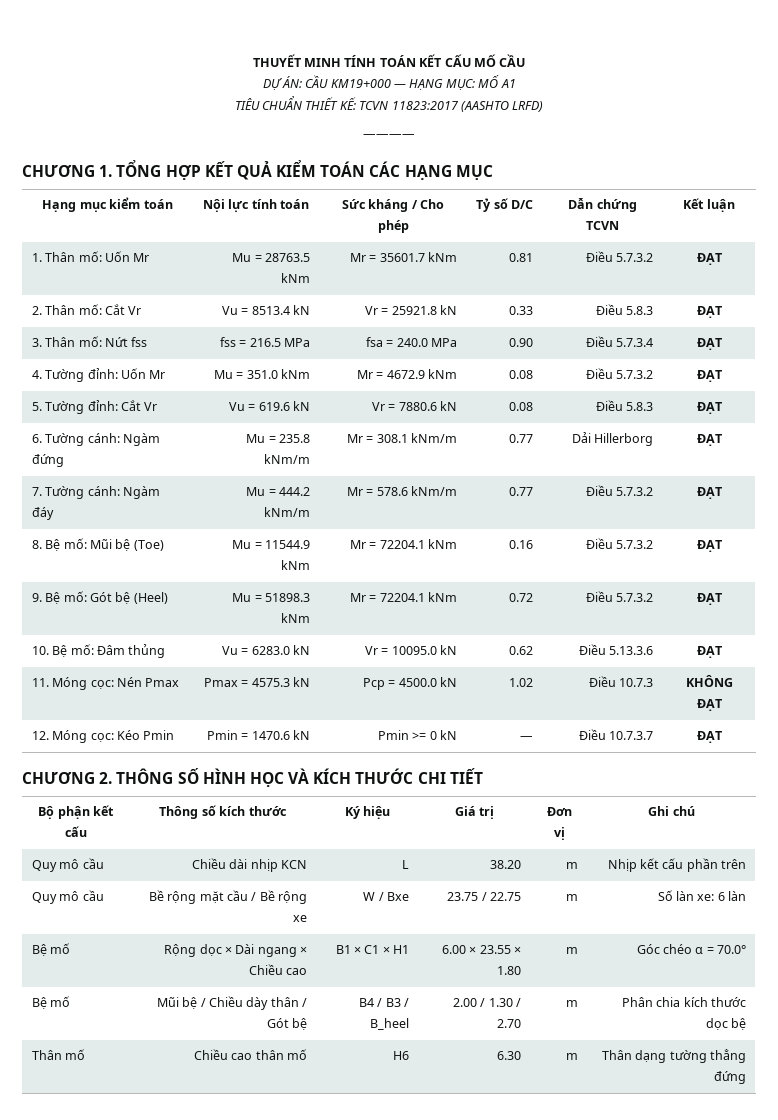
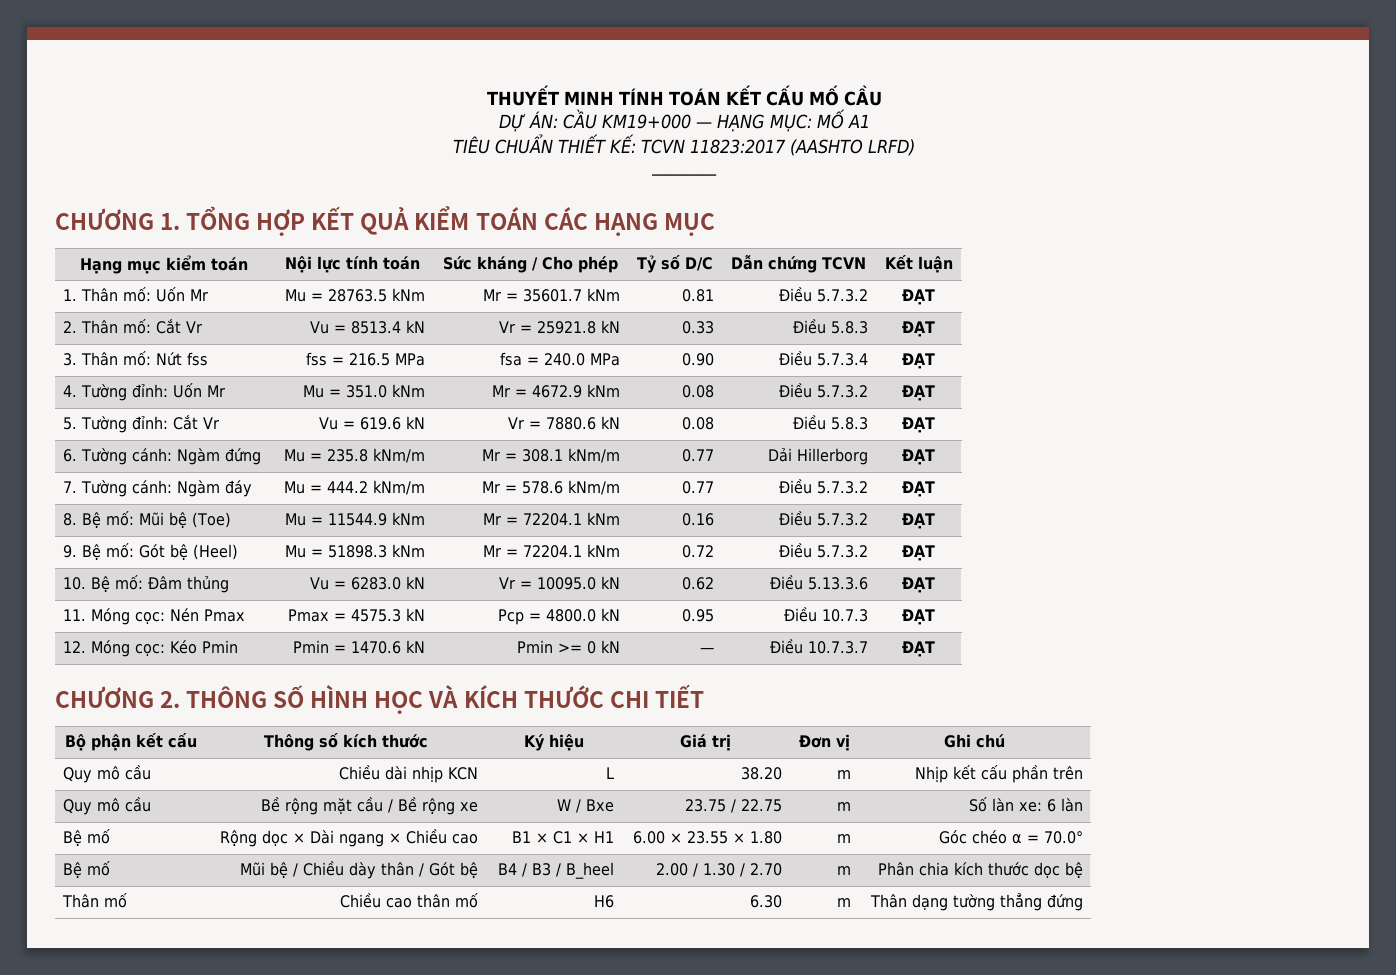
- 11. Móng cọc: Nén Pmax | Pmax = 4575.3 kN | Pcp = 4500.0 kN | 1.02 | Điều 10.7.3 | KHÔNG ĐẠT
+ 11. Móng cọc: Nén Pmax | Pmax = 4575.3 kN | Pcp = 4800.0 kN | 0.95 | Điều 10.7.3 | ĐẠT

